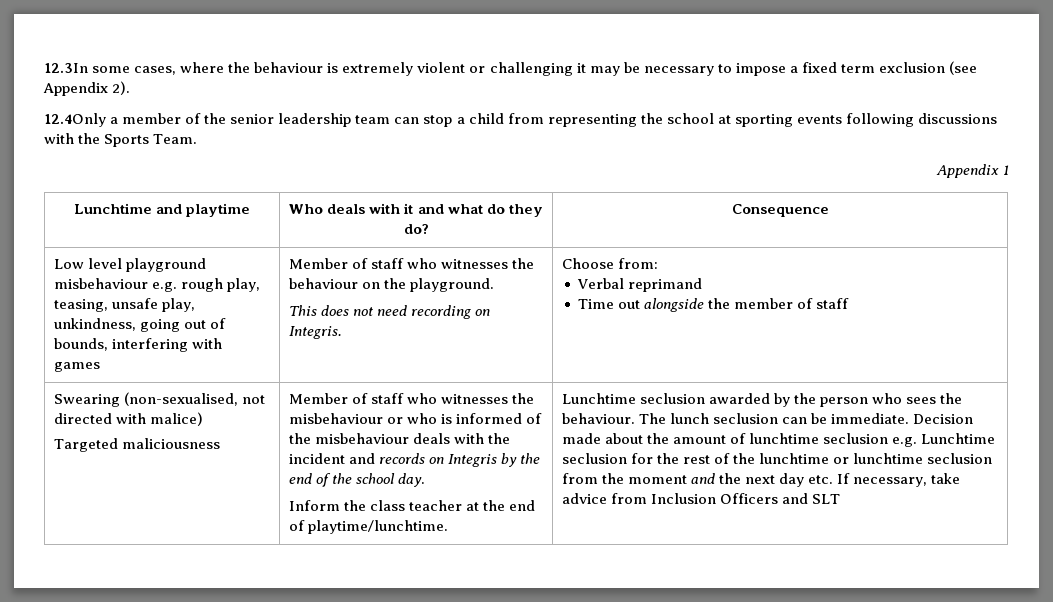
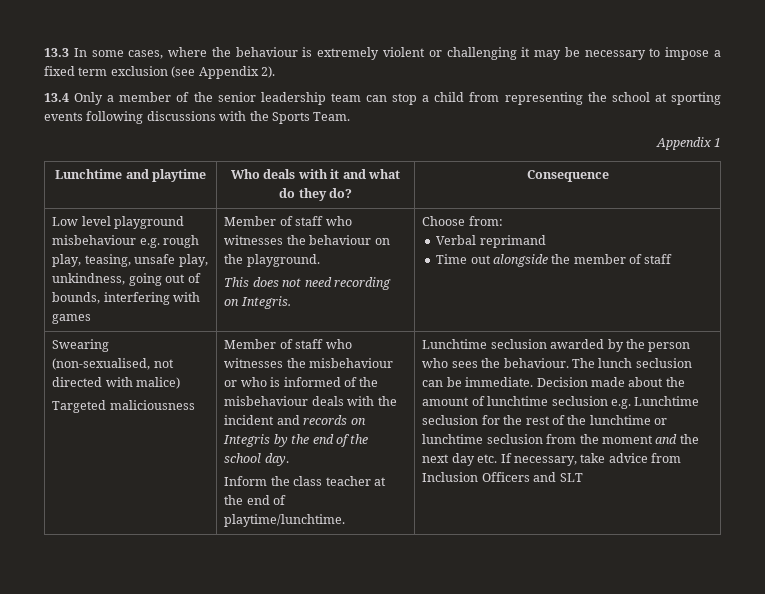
- 12.3In some cases, where the behaviour is extremely violent or challenging it may be necessary to impose a fixed term exclusion (see Appendix 2).
+ 13.3 In some cases, where the behaviour is extremely violent or challenging it may be necessary to impose a fixed term exclusion (see Appendix 2).
- 12.4Only a member of the senior leadership team can stop a child from representing the school at sporting events following discussions with the Sports Team.
+ 13.4 Only a member of the senior leadership team can stop a child from representing the school at sporting events following discussions with the Sports Team.

